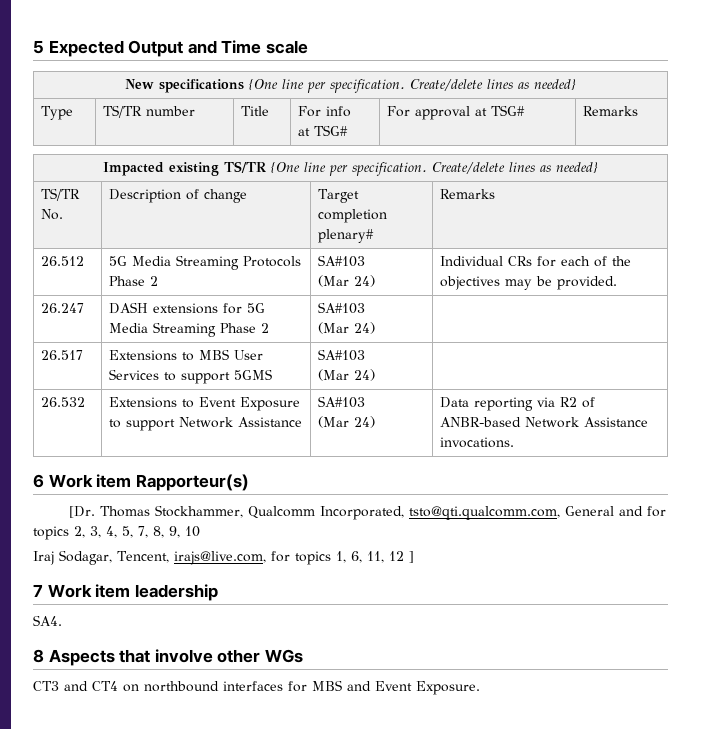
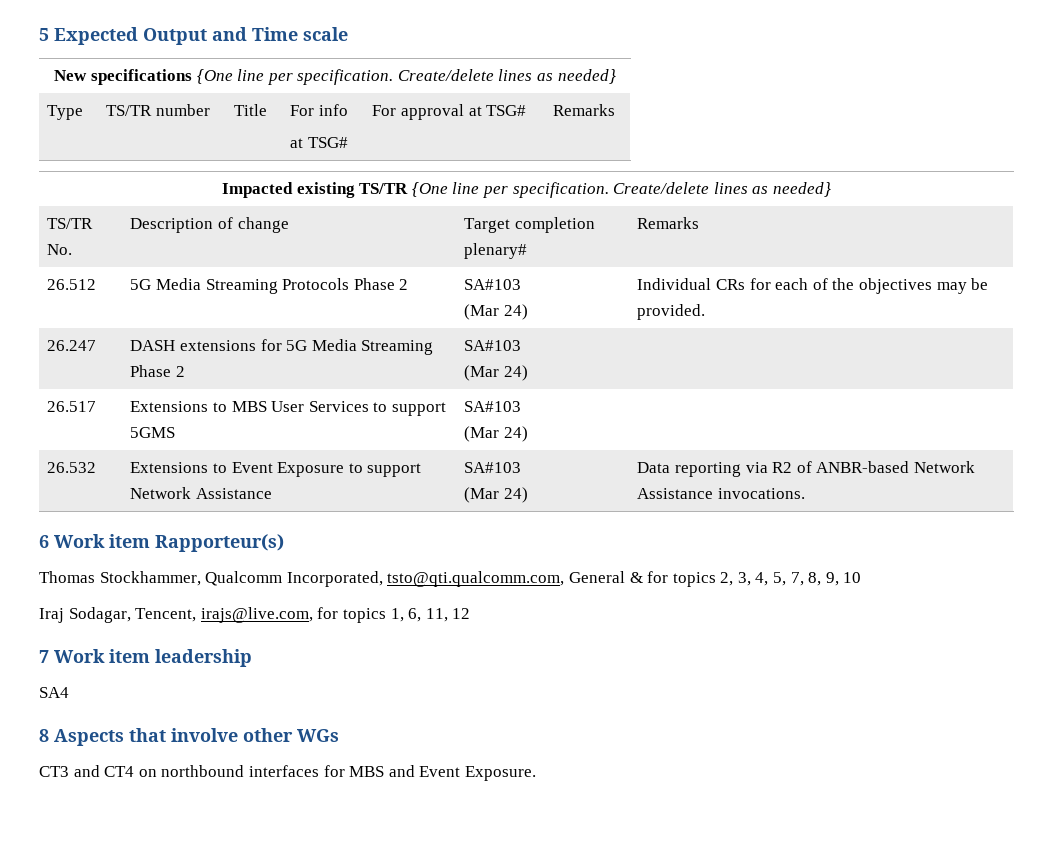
- [Dr. Thomas Stockhammer, Qualcomm Incorporated, tsto@qti.qualcomm.com, General and for topics 2, 3, 4, 5, 7, 8, 9, 10
+ Thomas Stockhammer, Qualcomm Incorporated, tsto@qti.qualcomm.com, General & for topics 2, 3, 4, 5, 7, 8, 9, 10
- Iraj Sodagar, Tencent, irajs@live.com, for topics 1, 6, 11, 12 ]
+ Iraj Sodagar, Tencent, irajs@live.com, for topics 1, 6, 11, 12
- SA4.
+ SA4

